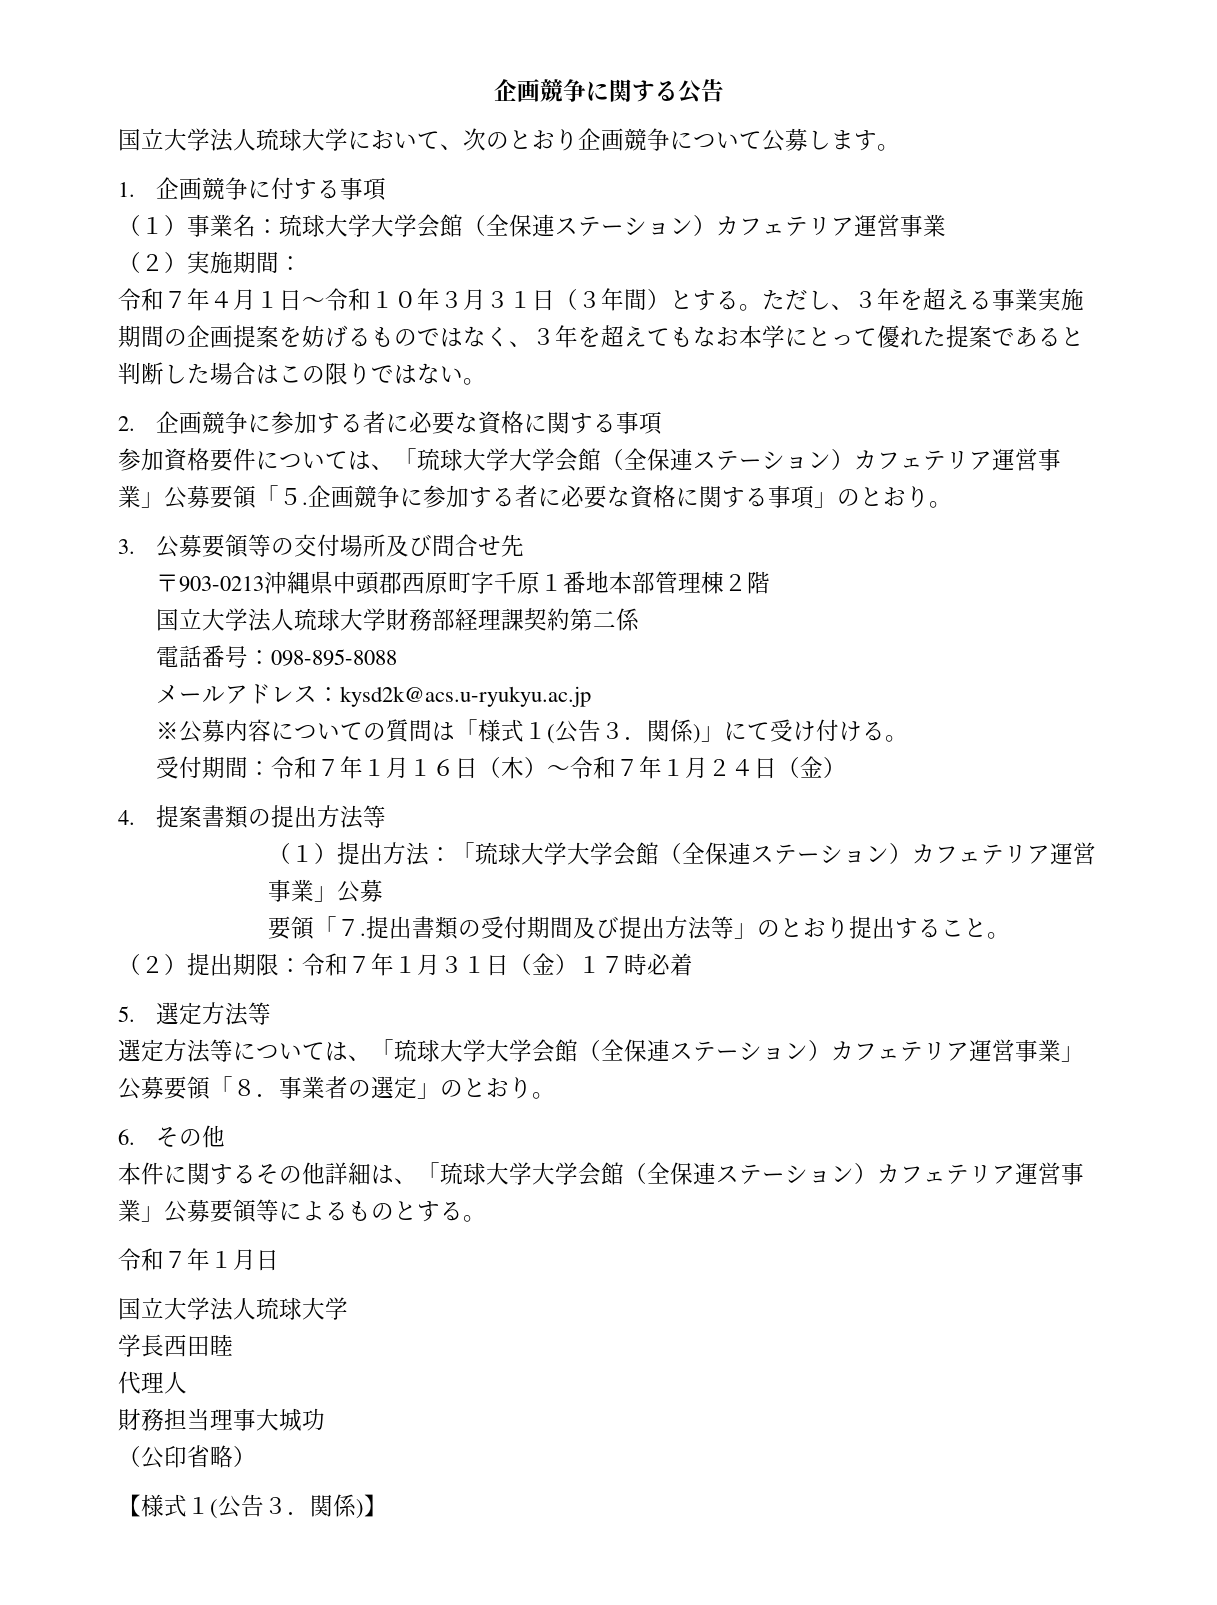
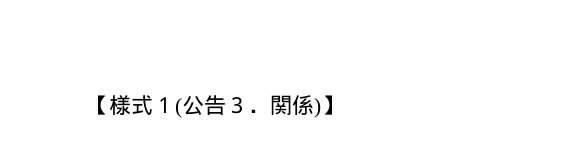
- 企画競争に関する公告
- 国立大学法人琉球大学において、次のとおり企画競争について公募します。
- 1.企画競争に付する事項
- （１）事業名：琉球大学大学会館（全保連ステーション）カフェテリア運営事業
- （２）実施期間：
- 令和７年４月１日～令和１０年３月３１日（３年間）とする。ただし、３年を超える事業実施期間の企画提案を妨げるものではなく、３年を超えてもなお本学にとって優れた提案であると判断した場合はこの限りではない。
- 2.企画競争に参加する者に必要な資格に関する事項
- 参加資格要件については、「琉球大学大学会館（全保連ステーション）カフェテリア運営事業」公募要領「５.企画競争に参加する者に必要な資格に関する事項」のとおり。
- 3.公募要領等の交付場所及び問合せ先
- 〒903-0213沖縄県中頭郡西原町字千原１番地本部管理棟２階
- 国立大学法人琉球大学財務部経理課契約第二係
- 電話番号：098-895-8088
- メールアドレス：kysd2k@acs.u-ryukyu.ac.jp
- ※公募内容についての質問は「様式１(公告３．関係)」にて受け付ける。
- 受付期間：令和７年１月１６日（木）～令和７年１月２４日（金）
- 4.提案書類の提出方法等
- （１）提出方法：「琉球大学大学会館（全保連ステーション）カフェテリア運営事業」公募
- 要領「７.提出書類の受付期間及び提出方法等」のとおり提出すること。
- （２）提出期限：令和７年１月３１日（金）１７時必着
- 5.選定方法等
- 選定方法等については、「琉球大学大学会館（全保連ステーション）カフェテリア運営事業」公募要領「８．事業者の選定」のとおり。
- 6.その他
- 本件に関するその他詳細は、「琉球大学大学会館（全保連ステーション）カフェテリア運営事業」公募要領等によるものとする。
- 令和７年１月日
- 国立大学法人琉球大学
- 学長西田睦
- 代理人
- 財務担当理事大城功
- （公印省略）

